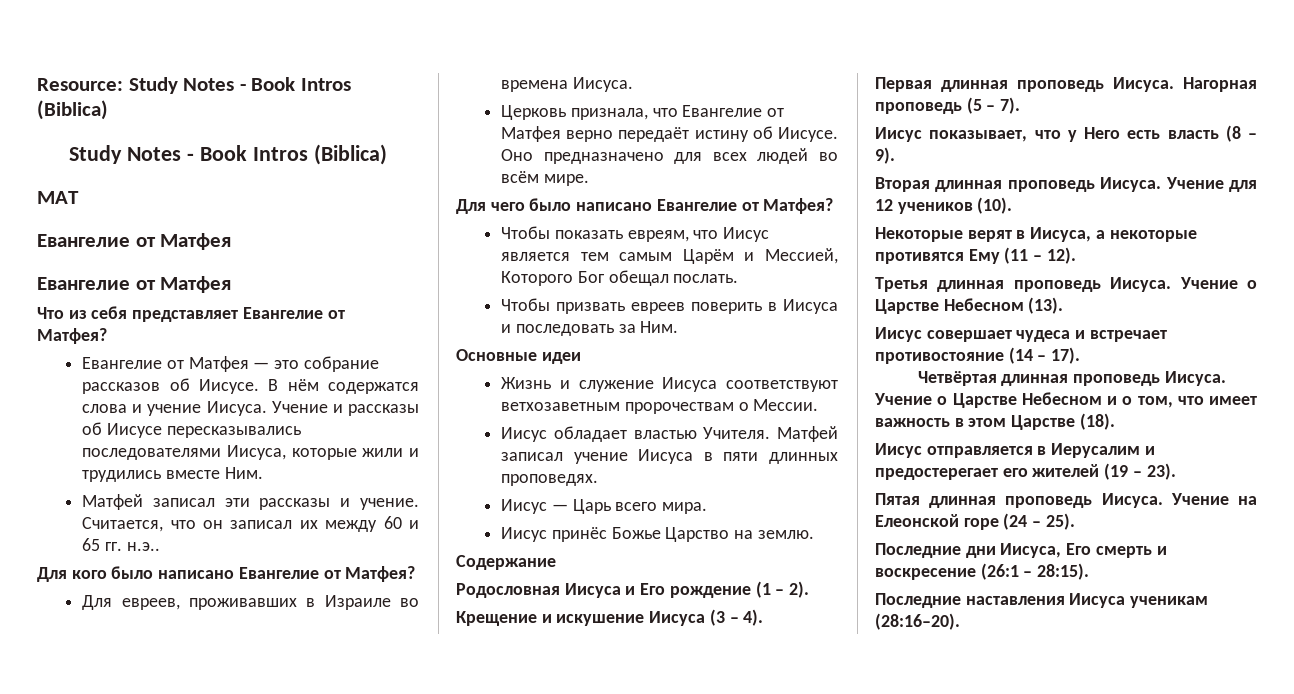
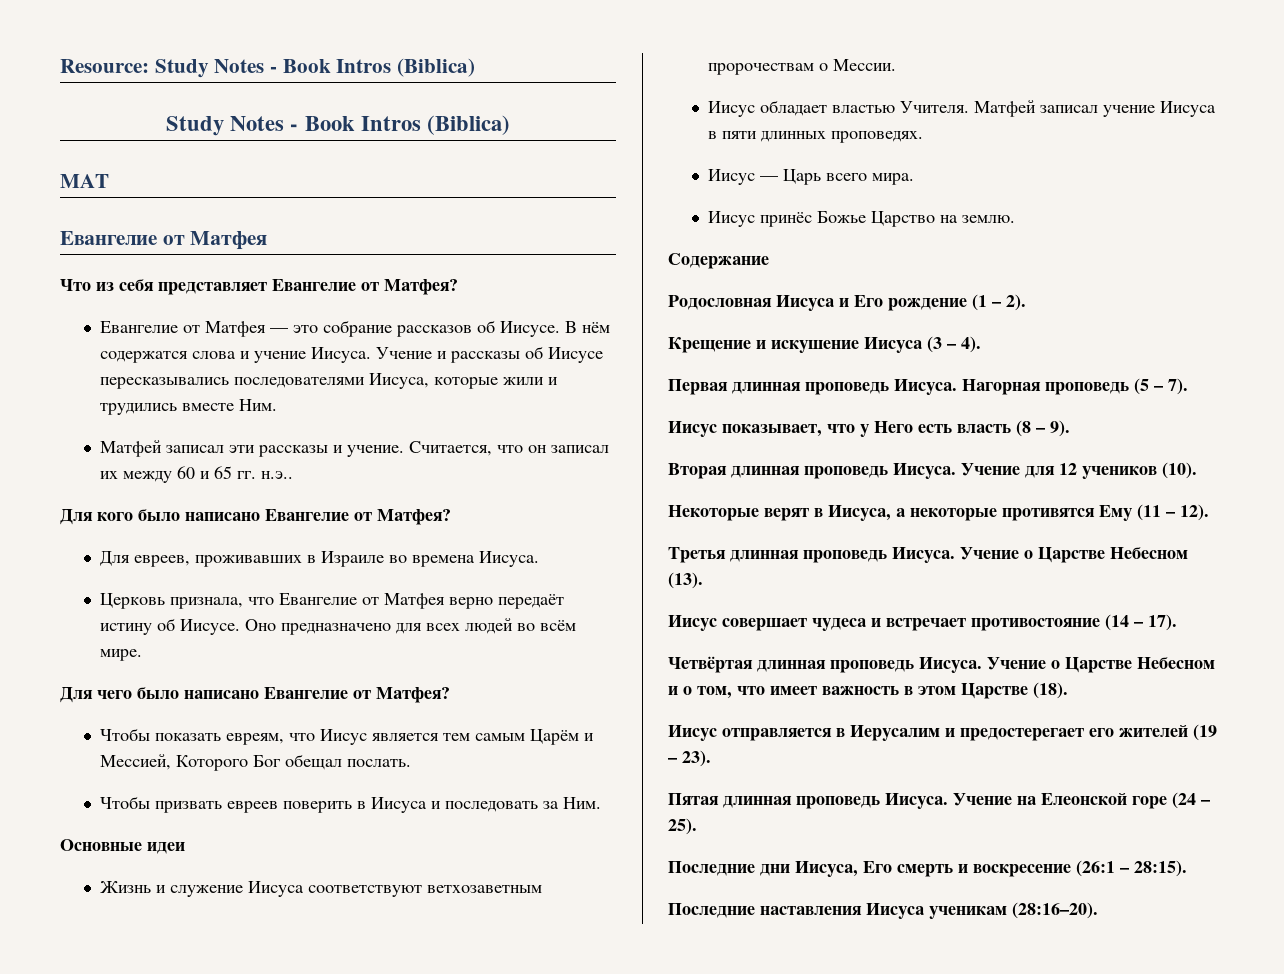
  MAT
- Евангелие от Матфея

